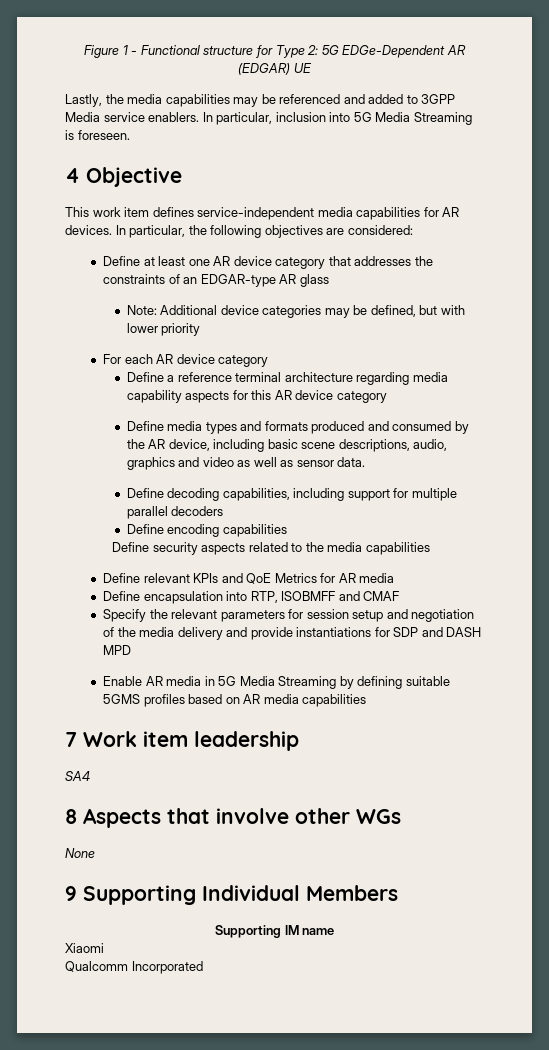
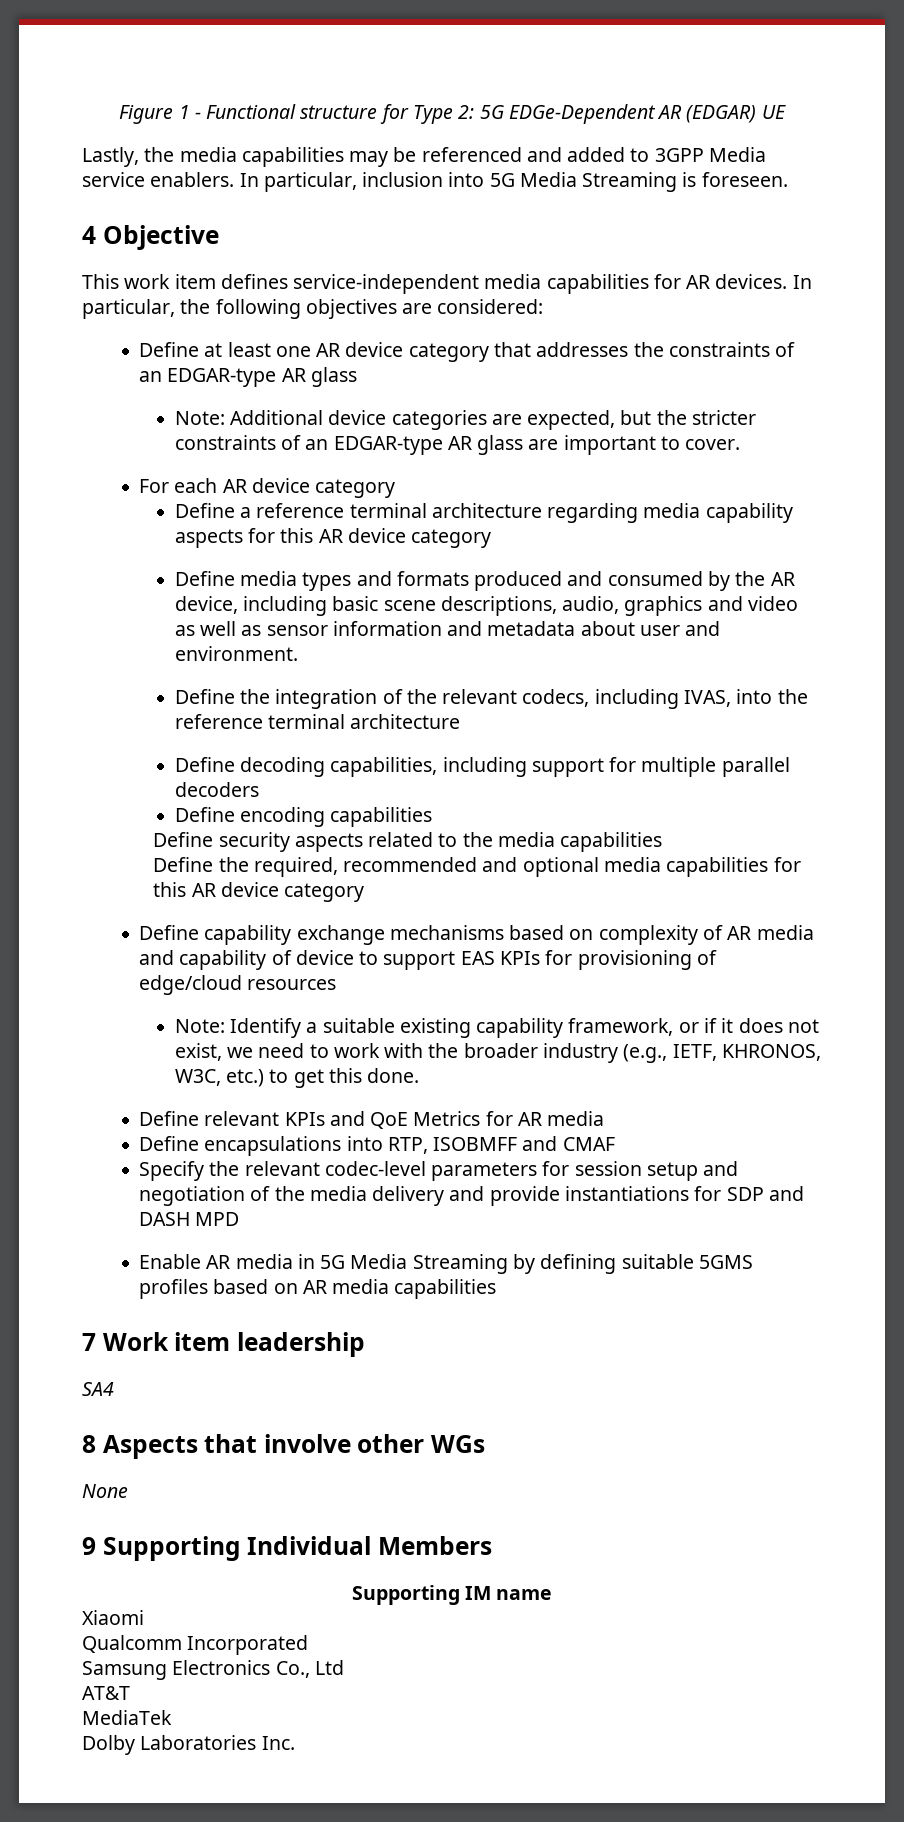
- Note: Additional device categories may be defined, but with lower priority
+ Note: Additional device categories are expected, but the stricter constraints of an EDGAR-type AR glass are important to cover.
- Define media types and formats produced and consumed by the AR device, including basic scene descriptions, audio, graphics and video as well as sensor data.
+ Define media types and formats produced and consumed by the AR device, including basic scene descriptions, audio, graphics and video as well as sensor information and metadata about user and environment.
+ Define the integration of the relevant codecs, including IVAS, into the reference terminal architecture
+ Define the required, recommended and optional media capabilities for this AR device category
+ Define capability exchange mechanisms based on complexity of AR media and capability of device to support EAS KPIs for provisioning of edge/cloud resources
+ Note: Identify a suitable existing capability framework, or if it does not exist, we need to work with the broader industry (e.g., IETF, KHRONOS, W3C, etc.) to get this done.
- Define encapsulation into RTP, ISOBMFF and CMAF
+ Define encapsulations into RTP, ISOBMFF and CMAF
- Specify the relevant parameters for session setup and negotiation of the media delivery and provide instantiations for SDP and DASH MPD
+ Specify the relevant codec-level parameters for session setup and negotiation of the media delivery and provide instantiations for SDP and DASH MPD
+ Samsung Electronics Co., Ltd
+ AT&T
+ MediaTek
+ Dolby Laboratories Inc.

